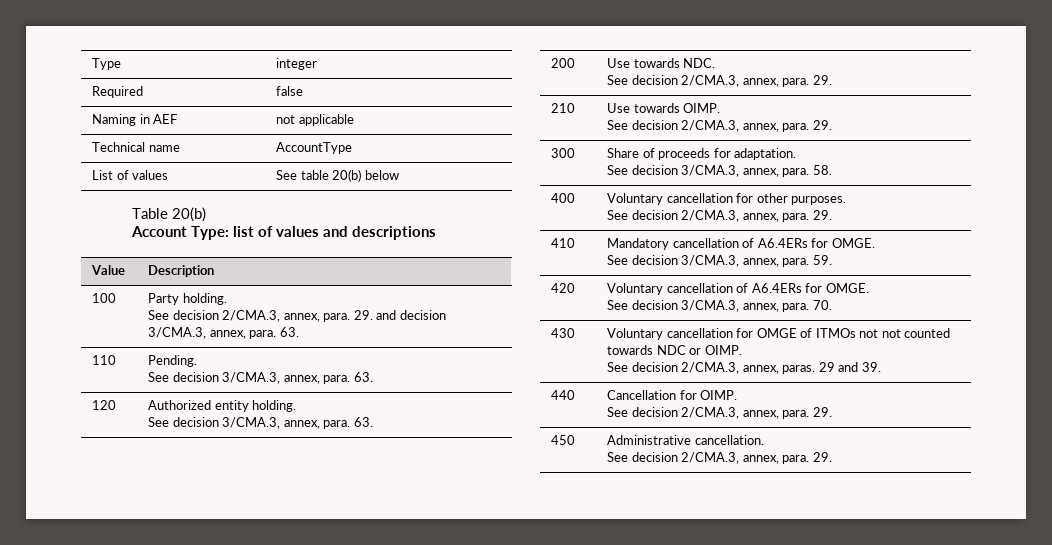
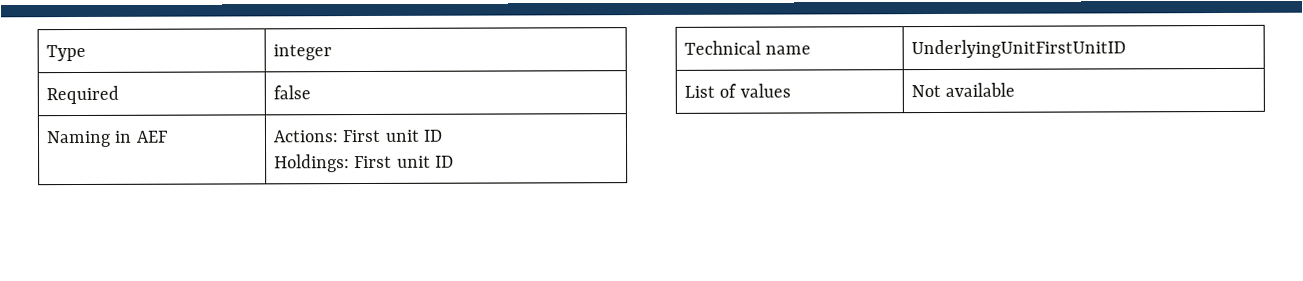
- Naming in AEF | not applicable
+ Naming in AEF | Actions: First unit ID
+ Holdings: First unit ID
- Technical name | AccountType
+ Technical name | UnderlyingUnitFirstUnitID
- List of values | See table 20(b) below
- Table 20(b)
- Account Type: list of values and descriptions
- Value | Description
- 100 | Party holding.
- See decision 2/CMA.3, annex, para. 29. and decision 3/CMA.3, annex, para. 63.
- 110 | Pending.
- See decision 3/CMA.3, annex, para. 63.
- 120 | Authorized entity holding.
- See decision 3/CMA.3, annex, para. 63.
- 200 | Use towards NDC.
- See decision 2/CMA.3, annex, para. 29.
- 210 | Use towards OIMP.
- See decision 2/CMA.3, annex, para. 29.
- 300 | Share of proceeds for adaptation.
- See decision 3/CMA.3, annex, para. 58.
- 400 | Voluntary cancellation for other purposes.
- See decision 2/CMA.3, annex, para. 29.
- 410 | Mandatory cancellation of A6.4ERs for OMGE.
- See decision 3/CMA.3, annex, para. 59.
- 420 | Voluntary cancellation of A6.4ERs for OMGE.
- See decision 3/CMA.3, annex, para. 70.
- 430 | Voluntary cancellation for OMGE of ITMOs not not counted towards NDC or OIMP.
- See decision 2/CMA.3, annex, paras. 29 and 39.
- 440 | Cancellation for OIMP.
- See decision 2/CMA.3, annex, para. 29.
- 450 | Administrative cancellation.
- See decision 2/CMA.3, annex, para. 29.
+ List of values | Not available

